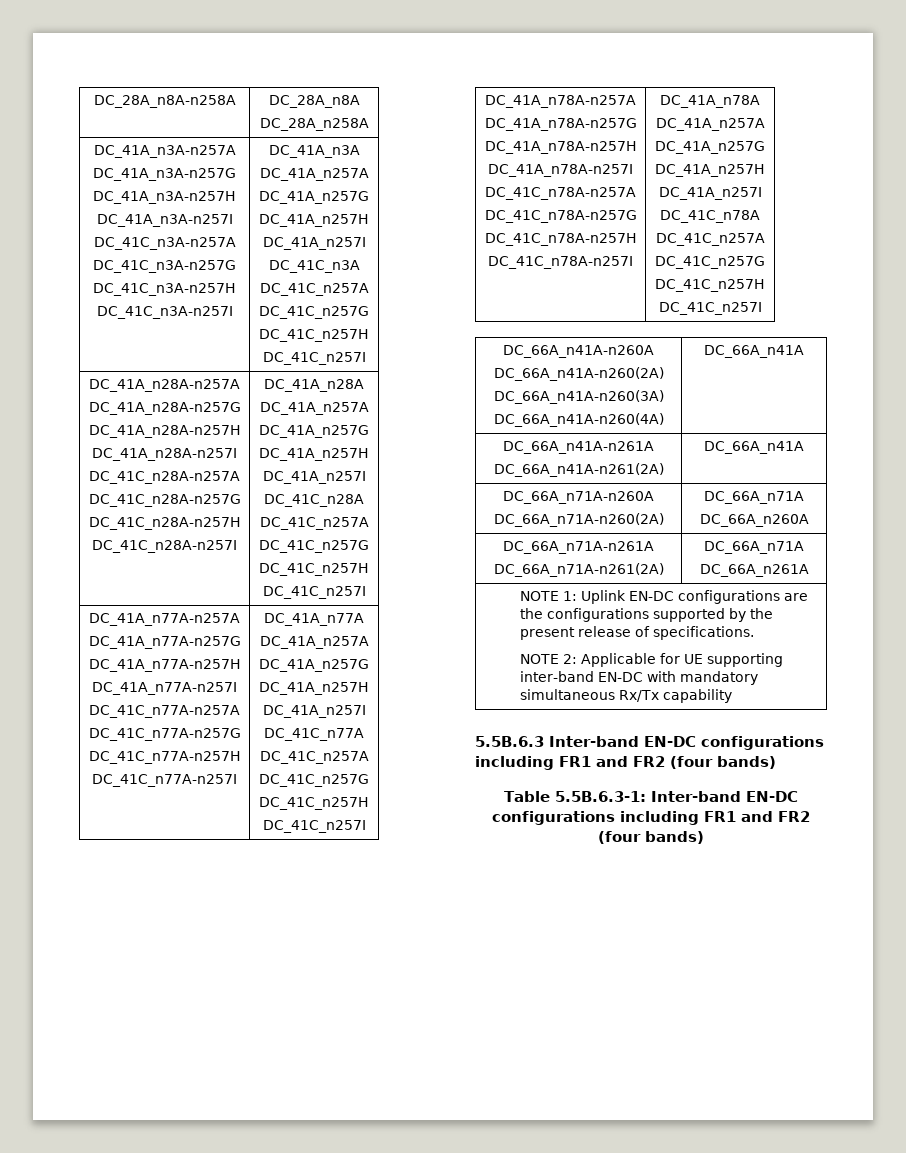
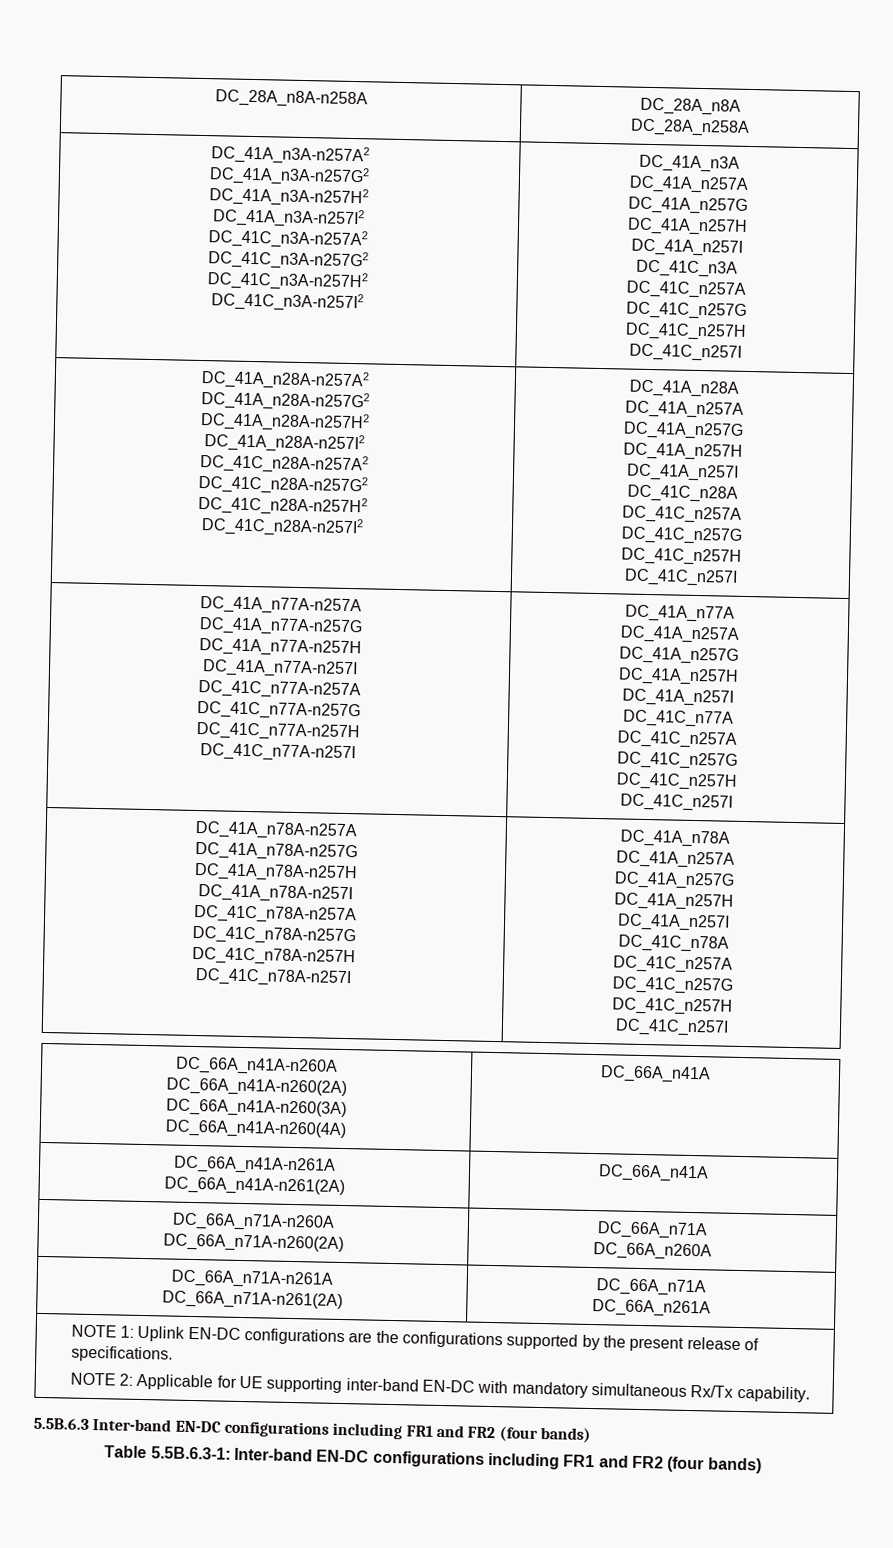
- DC_41A_n3A-n257A
- DC_41A_n3A-n257G
- DC_41A_n3A-n257H
- DC_41A_n3A-n257I
- DC_41C_n3A-n257A
- DC_41C_n3A-n257G
- DC_41C_n3A-n257H
- DC_41C_n3A-n257I | DC_41A_n3A
+ DC_41A_n3A-n257A2
+ DC_41A_n3A-n257G2
+ DC_41A_n3A-n257H2
+ DC_41A_n3A-n257I2
+ DC_41C_n3A-n257A2
+ DC_41C_n3A-n257G2
+ DC_41C_n3A-n257H2
+ DC_41C_n3A-n257I2 | DC_41A_n3A
- DC_41A_n28A-n257A
- DC_41A_n28A-n257G
- DC_41A_n28A-n257H
- DC_41A_n28A-n257I
- DC_41C_n28A-n257A
- DC_41C_n28A-n257G
- DC_41C_n28A-n257H
- DC_41C_n28A-n257I | DC_41A_n28A
+ DC_41A_n28A-n257A2
+ DC_41A_n28A-n257G2
+ DC_41A_n28A-n257H2
+ DC_41A_n28A-n257I2
+ DC_41C_n28A-n257A2
+ DC_41C_n28A-n257G2
+ DC_41C_n28A-n257H2
+ DC_41C_n28A-n257I2 | DC_41A_n28A
  NOTE 1: Uplink EN-DC configurations are the configurations supported by the present release of specifications.
- NOTE 2: Applicable for UE supporting inter-band EN-DC with mandatory simultaneous Rx/Tx capability
+ NOTE 2: Applicable for UE supporting inter-band EN-DC with mandatory simultaneous Rx/Tx capability.

